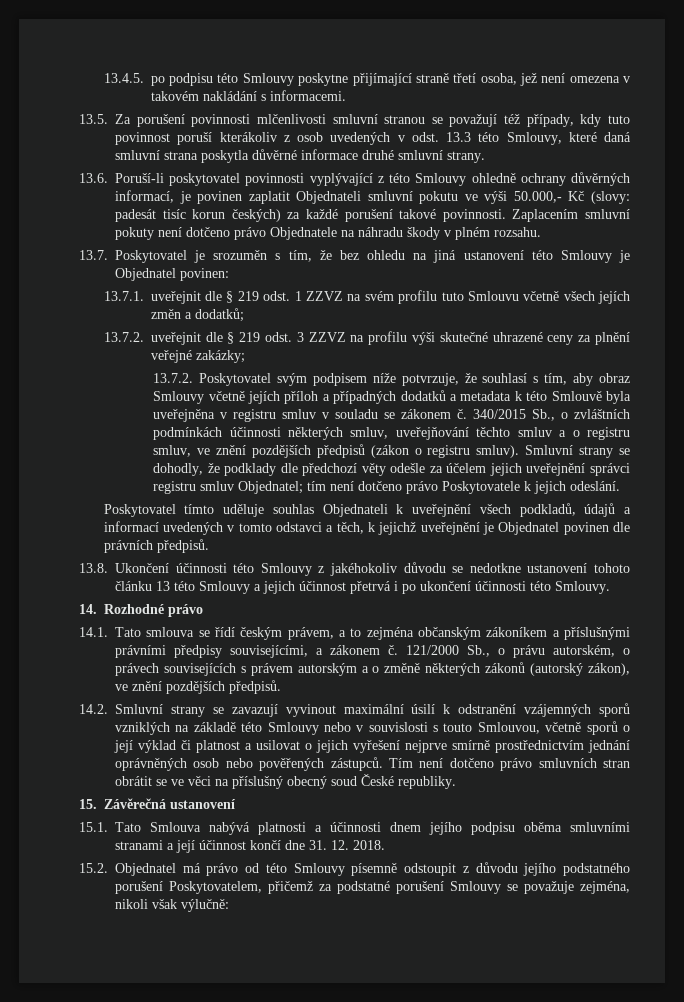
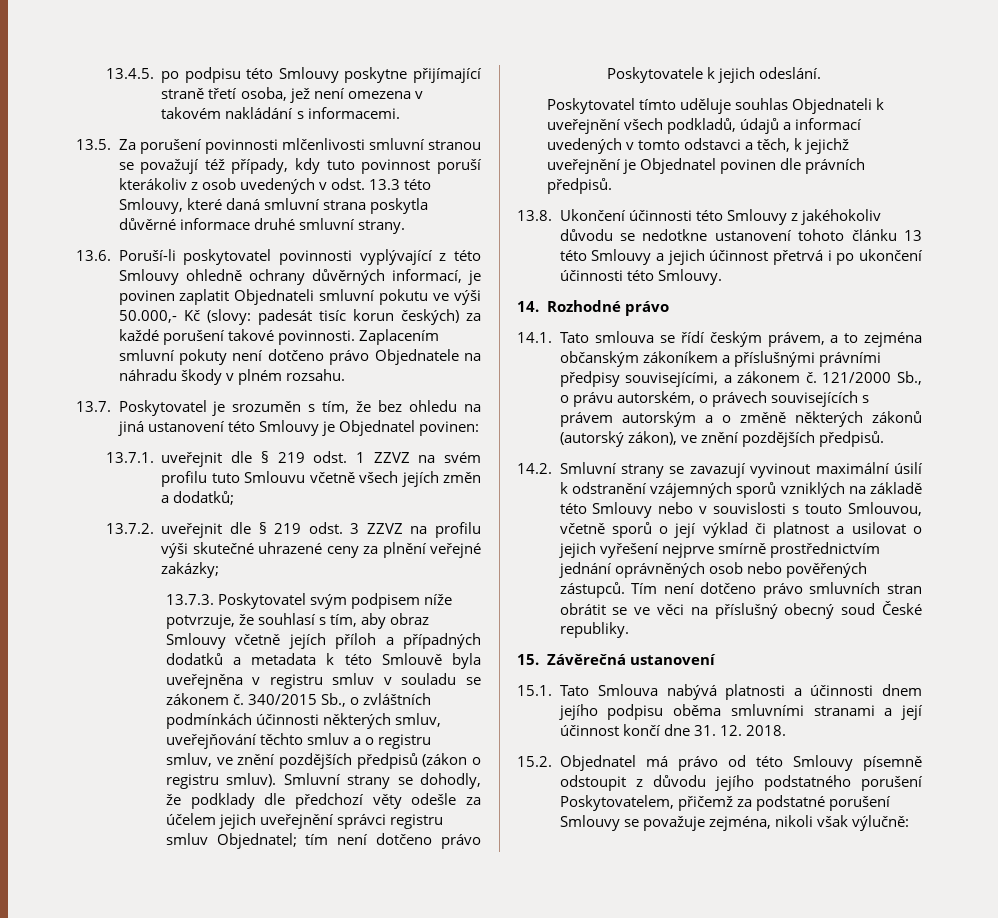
- 13.7.2. Poskytovatel svým podpisem níže potvrzuje, že souhlasí s tím, aby obraz Smlouvy včetně jejích příloh a případných dodatků a metadata k této Smlouvě byla uveřejněna v registru smluv v souladu se zákonem č.
+ 13.7.3. Poskytovatel svým podpisem níže potvrzuje, že souhlasí s tím, aby obraz Smlouvy včetně jejích příloh a případných dodatků a metadata k této Smlouvě byla uveřejněna v registru smluv v souladu se zákonem č.

